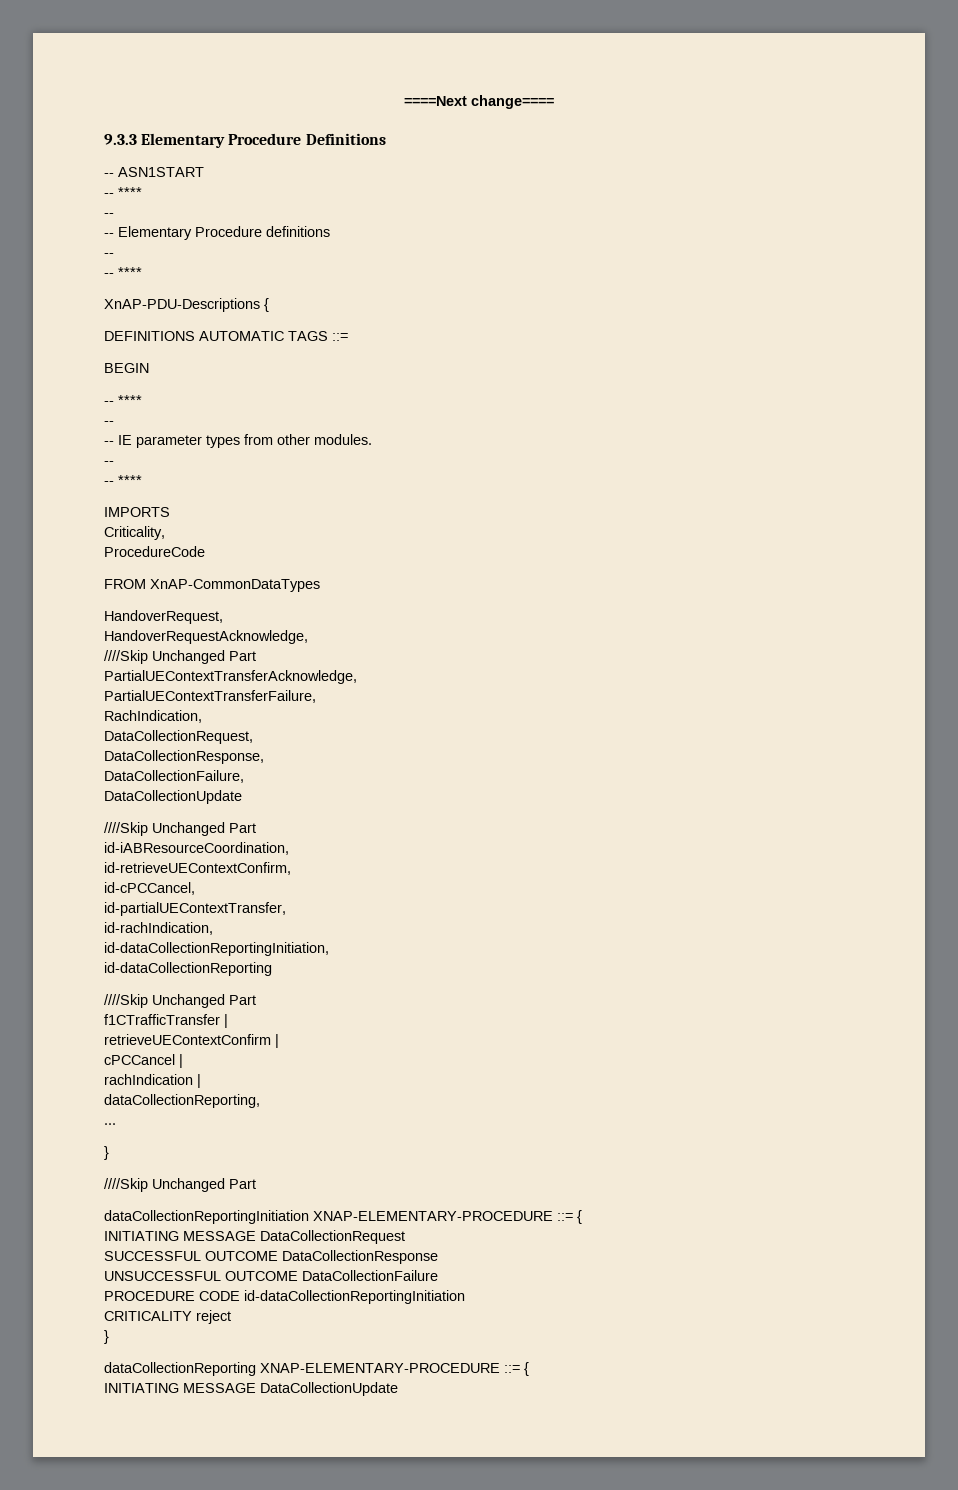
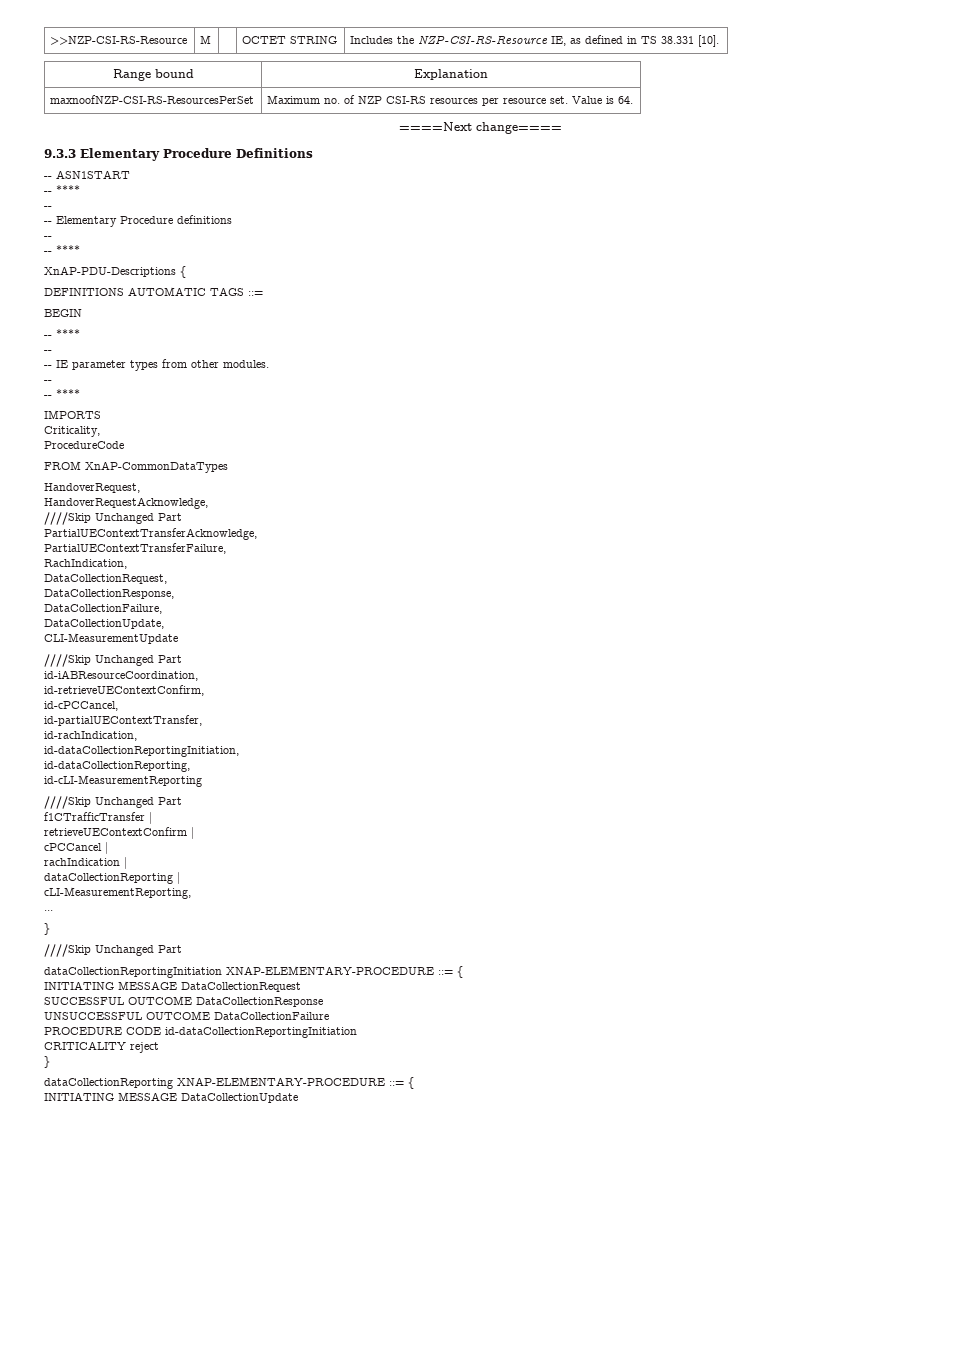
+ >>NZP-CSI-RS-Resource | M | | OCTET STRING | Includes the NZP-CSI-RS-Resource IE, as defined in TS 38.331 [10].
+ Range bound | Explanation
+ maxnoofNZP-CSI-RS-ResourcesPerSet | Maximum no. of NZP CSI-RS resources per resource set. Value is 64.
  DataCollectionFailure,
- DataCollectionUpdate
+ DataCollectionUpdate,
+ CLI-MeasurementUpdate
- id-dataCollectionReporting
+ id-dataCollectionReporting,
+ id-cLI-MeasurementReporting
- dataCollectionReporting,
+ dataCollectionReporting |
+ cLI-MeasurementReporting,

